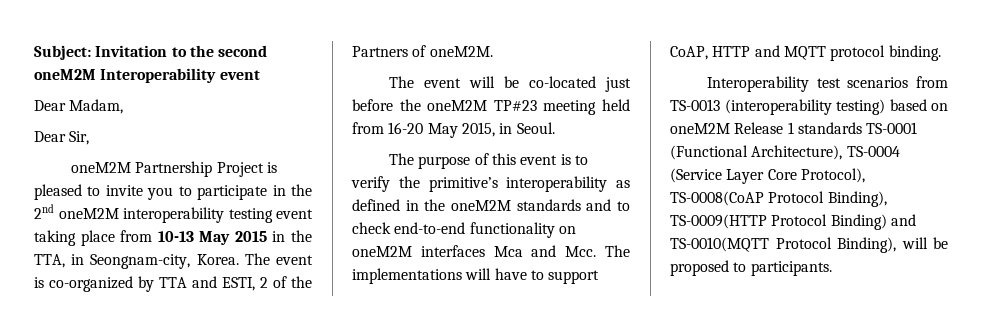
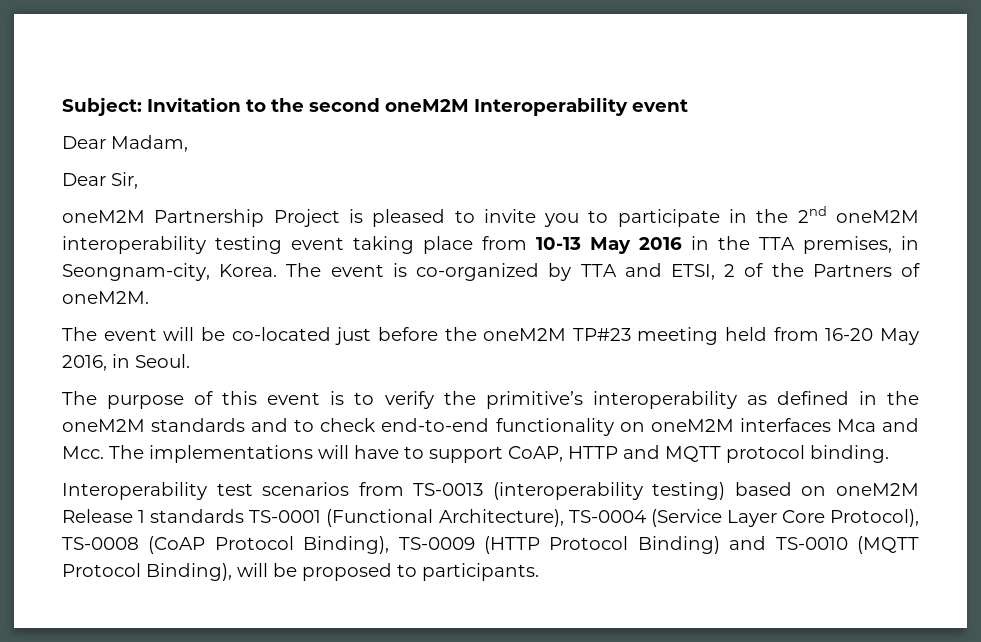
- oneM2M Partnership Project is pleased to invite you to participate in the 2nd oneM2M interoperability testing event taking place from 10-13 May 2015 in the TTA, in Seongnam-city, Korea.
+ oneM2M Partnership Project is pleased to invite you to participate in the 2nd oneM2M interoperability testing event taking place from 10-13 May 2016 in the TTA premises, in Seongnam-city, Korea.
- The event is co-organized by TTA and ESTI, 2 of the Partners of oneM2M.
+ The event is co-organized by TTA and ETSI, 2 of the Partners of oneM2M.
- The event will be co-located just before the oneM2M TP#23 meeting held from 16-20 May 2015, in Seoul.
+ The event will be co-located just before the oneM2M TP#23 meeting held from 16-20 May 2016, in Seoul.
- Interoperability test scenarios from TS-0013 (interoperability testing) based on oneM2M Release 1 standards TS-0001 (Functional Architecture), TS-0004 (Service Layer Core Protocol), TS-0008(CoAP Protocol Binding), TS-0009(HTTP Protocol Binding) and TS-0010(MQTT Protocol Binding), will be proposed to participants.
+ Interoperability test scenarios from TS-0013 (interoperability testing) based on oneM2M Release 1 standards TS-0001 (Functional Architecture), TS-0004 (Service Layer Core Protocol), TS-0008 (CoAP Protocol Binding), TS-0009 (HTTP Protocol Binding) and TS-0010 (MQTT Protocol Binding), will be proposed to participants.

